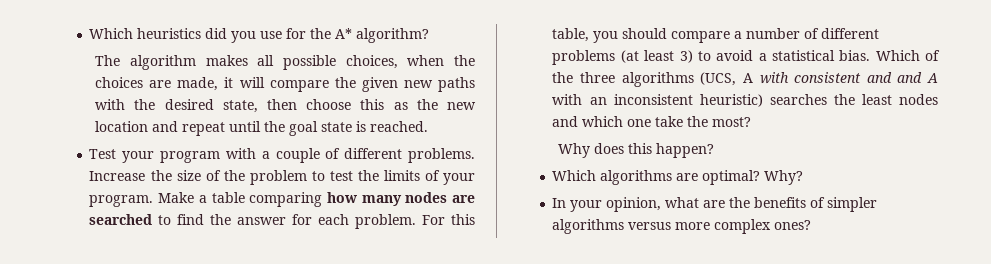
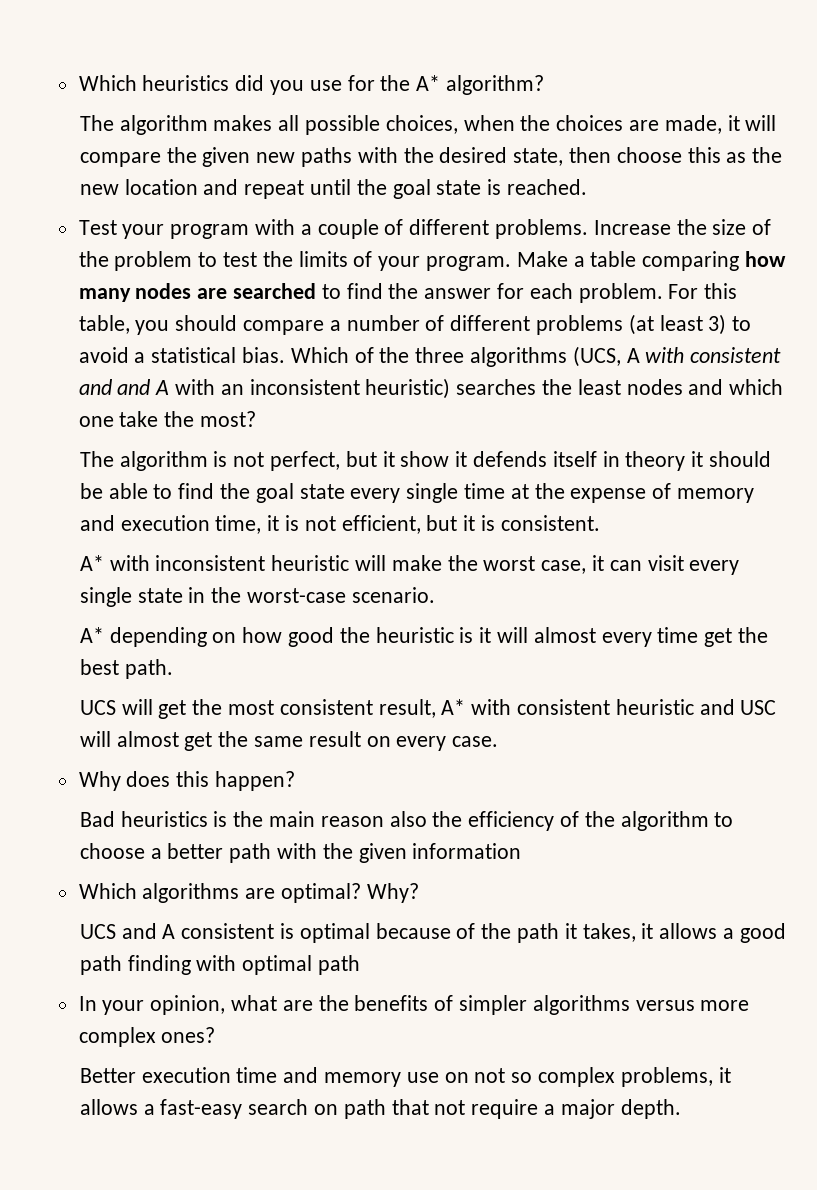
+ The algorithm is not perfect, but it show it defends itself in theory it should be able to find the goal state every single time at the expense of memory and execution time, it is not efficient, but it is consistent.
+ A* with inconsistent heuristic will make the worst case, it can visit every single state in the worst-case scenario.
+ A* depending on how good the heuristic is it will almost every time get the best path.
+ UCS will get the most consistent result, A* with consistent heuristic and USC will almost get the same result on every case.
  Why does this happen?
+ Bad heuristics is the main reason also the efficiency of the algorithm to choose a better path with the given information
+ UCS and A consistent is optimal because of the path it takes, it allows a good path finding with optimal path
+ Better execution time and memory use on not so complex problems, it allows a fast-easy search on path that not require a major depth.

